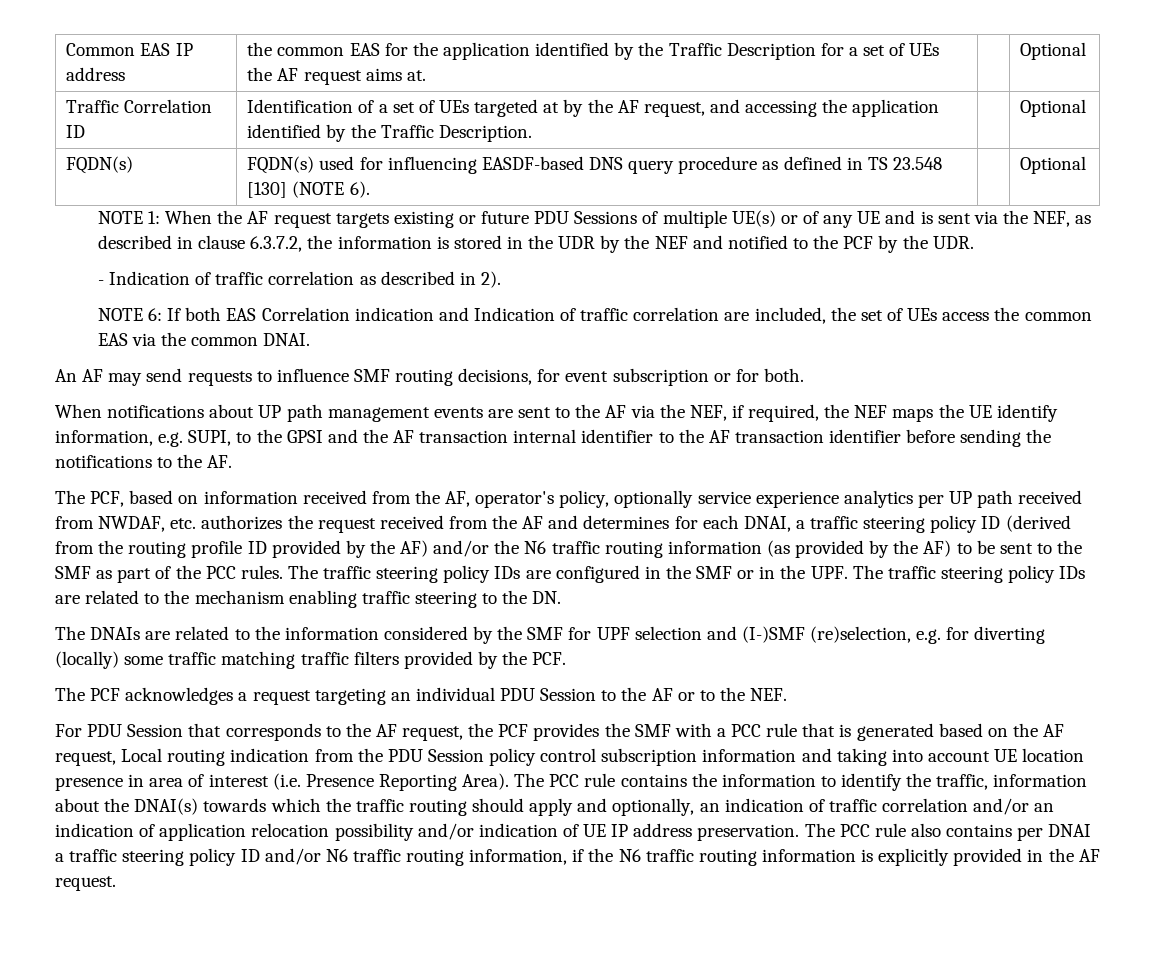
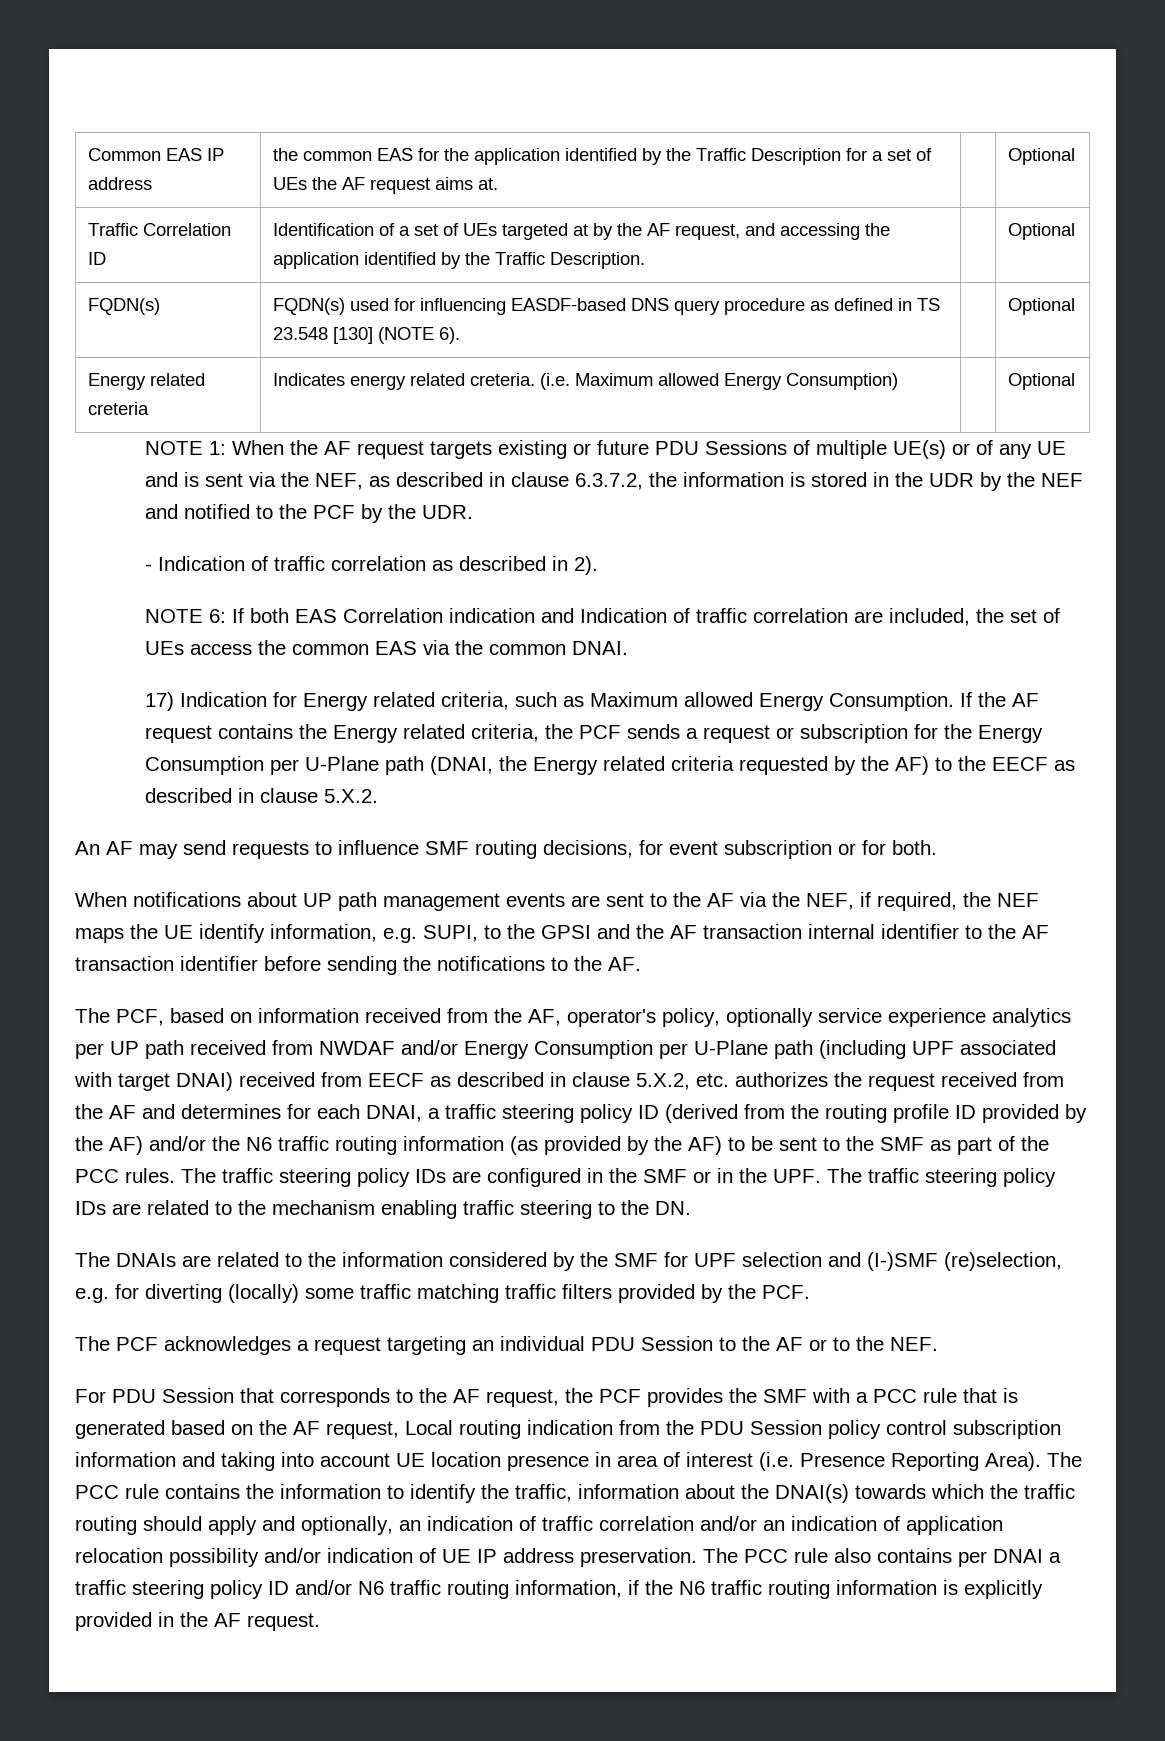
+ Energy related creteria | Indicates energy related creteria. (i.e. Maximum allowed Energy Consumption) | | Optional
+ 17) Indication for Energy related criteria, such as Maximum allowed Energy Consumption. If the AF request contains the Energy related criteria, the PCF sends a request or subscription for the Energy Consumption per U-Plane path (DNAI, the Energy related criteria requested by the AF) to the EECF as described in clause 5.X.2.
- The PCF, based on information received from the AF, operator's policy, optionally service experience analytics per UP path received from NWDAF, etc. authorizes the request received from the AF and determines for each DNAI, a traffic steering policy ID (derived from the routing profile ID provided by the AF) and/or the N6 traffic routing information (as provided by the AF) to be sent to the SMF as part of the PCC rules.
+ The PCF, based on information received from the AF, operator's policy, optionally service experience analytics per UP path received from NWDAF and/or Energy Consumption per U-Plane path (including UPF associated with target DNAI) received from EECF as described in clause 5.X.2, etc. authorizes the request received from the AF and determines for each DNAI, a traffic steering policy ID (derived from the routing profile ID provided by the AF) and/or the N6 traffic routing information (as provided by the AF) to be sent to the SMF as part of the PCC rules.

